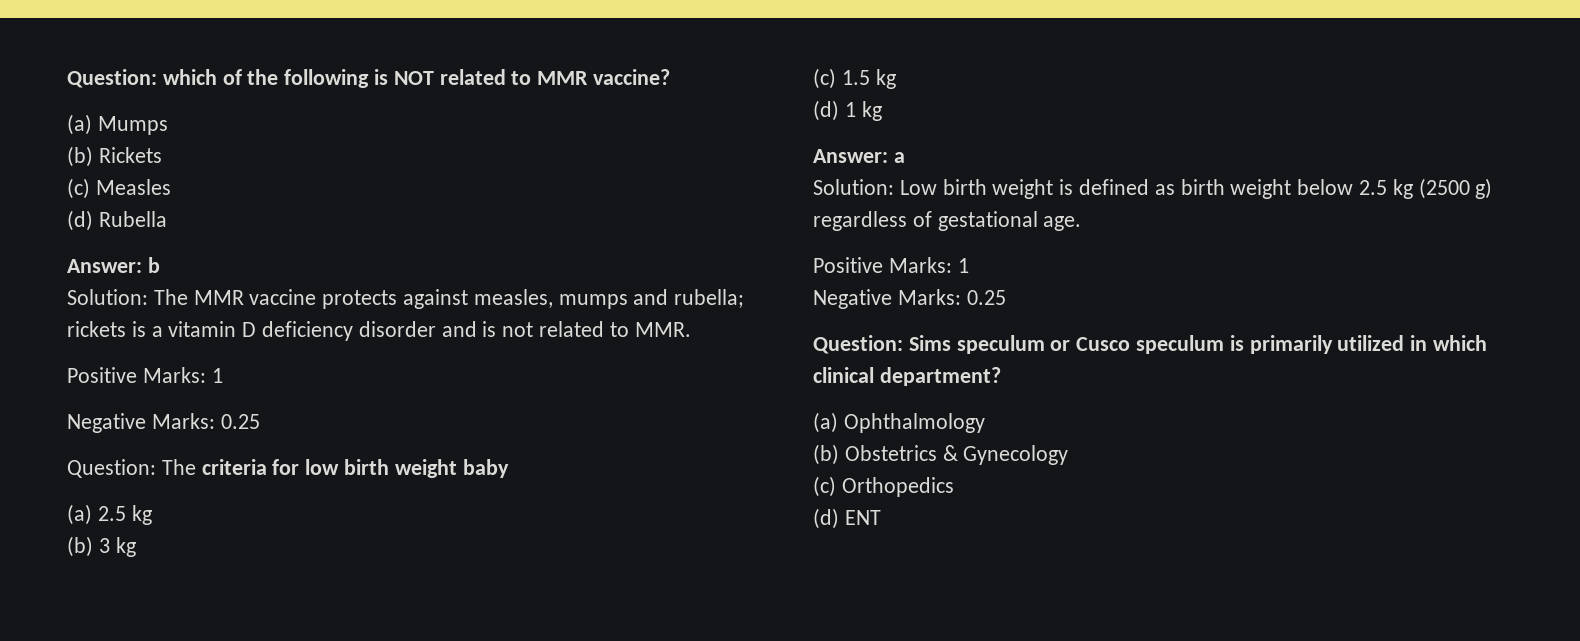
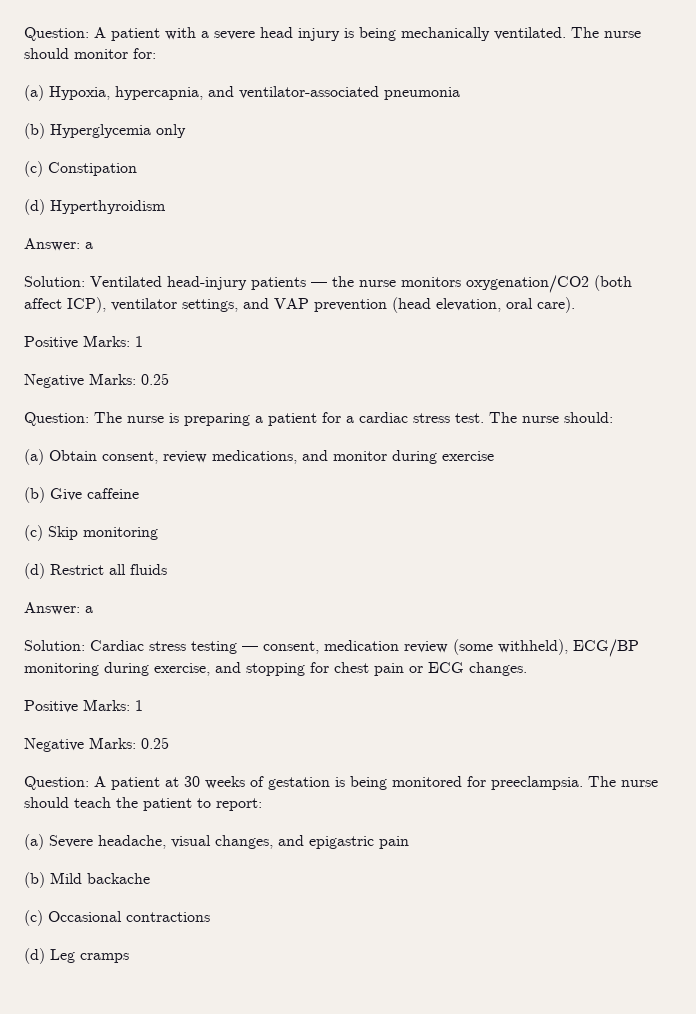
- Question: which of the following is NOT related to MMR vaccine?
- (a) Mumps
- (b) Rickets
- (c) Measles
- (d) Rubella
- Answer: b
- Solution: The MMR vaccine protects against measles, mumps and rubella; rickets is a vitamin D deficiency disorder and is not related to MMR.
+ Question: A patient with a severe head injury is being mechanically ventilated. The nurse should monitor for:
+ (a) Hypoxia, hypercapnia, and ventilator-associated pneumonia
+ (b) Hyperglycemia only
+ (c) Constipation
+ (d) Hyperthyroidism
+ Answer: a
+ Solution: Ventilated head-injury patients — the nurse monitors oxygenation/CO2 (both affect ICP), ventilator settings, and VAP prevention (head elevation, oral care).
- Question: The criteria for low birth weight baby
- (a) 2.5 kg
- (b) 3 kg
- (c) 1.5 kg
- (d) 1 kg
+ Question: The nurse is preparing a patient for a cardiac stress test. The nurse should:
+ (a) Obtain consent, review medications, and monitor during exercise
+ (b) Give caffeine
+ (c) Skip monitoring
+ (d) Restrict all fluids
  Answer: a
- Solution: Low birth weight is defined as birth weight below 2.5 kg (2500 g) regardless of gestational age.
+ Solution: Cardiac stress testing — consent, medication review (some withheld), ECG/BP monitoring during exercise, and stopping for chest pain or ECG changes.
  Positive Marks: 1
  Negative Marks: 0.25
- Question: Sims speculum or Cusco speculum is primarily utilized in which clinical department?
- (a) Ophthalmology
- (b) Obstetrics & Gynecology
- (c) Orthopedics
- (d) ENT
+ Question: A patient at 30 weeks of gestation is being monitored for preeclampsia. The nurse should teach the patient to report:
+ (a) Severe headache, visual changes, and epigastric pain
+ (b) Mild backache
+ (c) Occasional contractions
+ (d) Leg cramps

